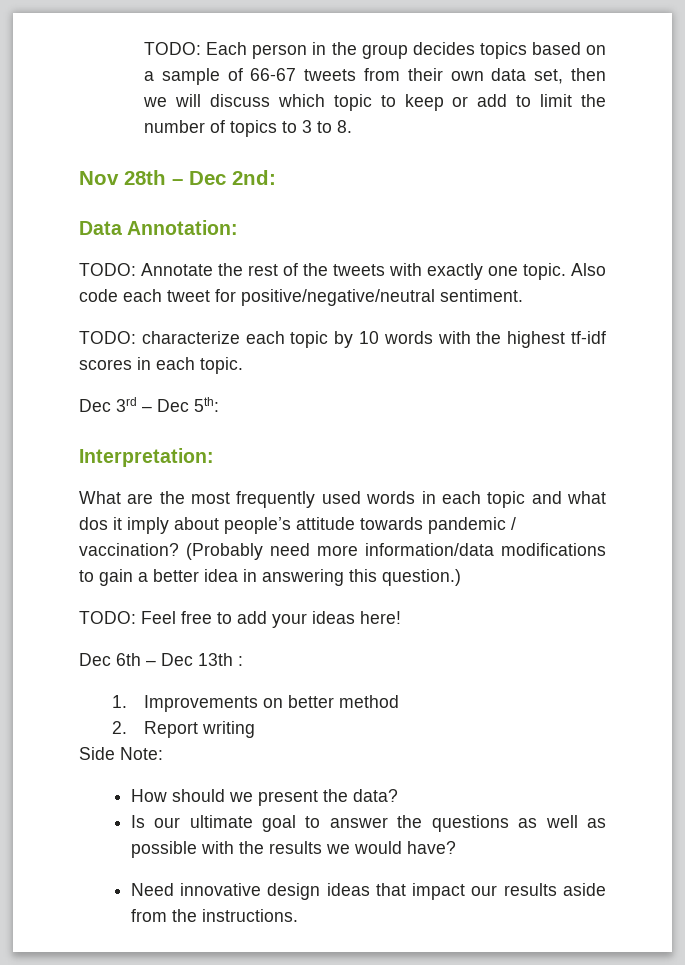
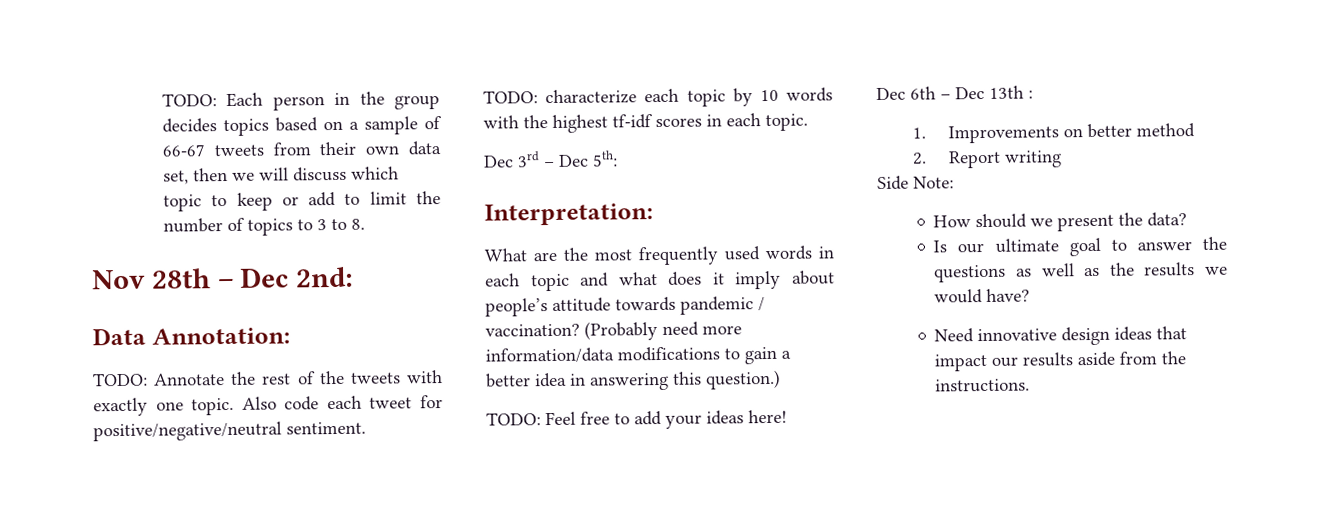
- What are the most frequently used words in each topic and what dos it imply about people’s attitude towards pandemic / vaccination?
+ What are the most frequently used words in each topic and what does it imply about people’s attitude towards pandemic / vaccination?
- Is our ultimate goal to answer the questions as well as possible with the results we would have?
+ Is our ultimate goal to answer the questions as well as the results we would have?

